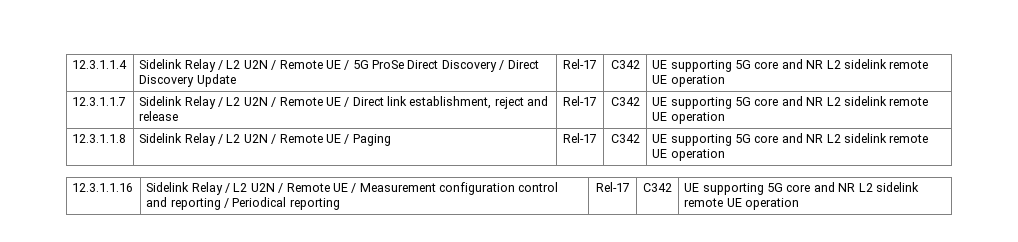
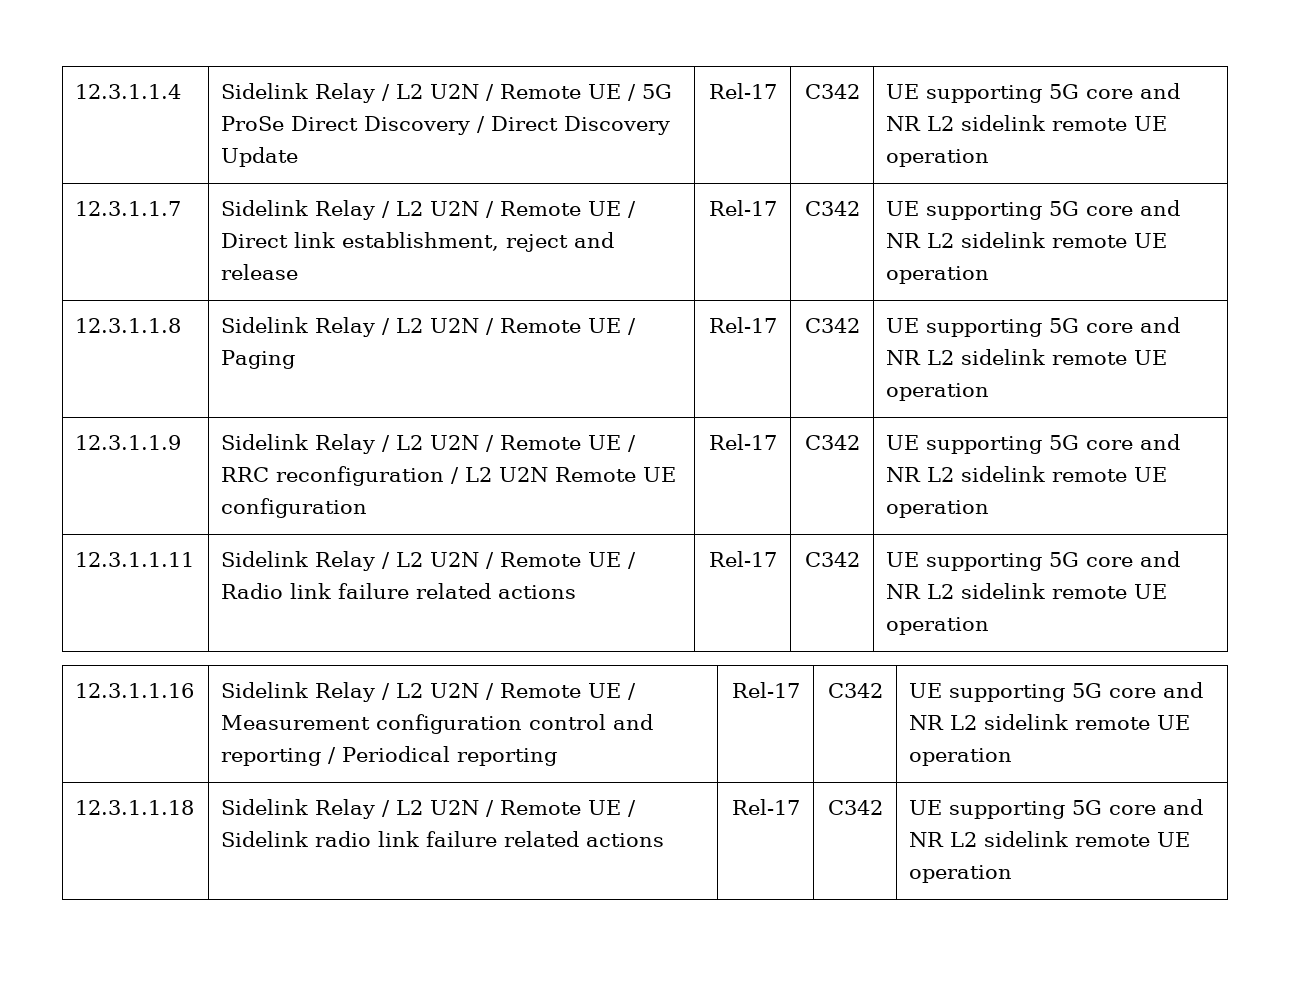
+ 12.3.1.1.9 | Sidelink Relay / L2 U2N / Remote UE / RRC reconfiguration / L2 U2N Remote UE configuration | Rel-17 | C342 | UE supporting 5G core and NR L2 sidelink remote UE operation
+ 12.3.1.1.11 | Sidelink Relay / L2 U2N / Remote UE / Radio link failure related actions | Rel-17 | C342 | UE supporting 5G core and NR L2 sidelink remote UE operation
+ 12.3.1.1.18 | Sidelink Relay / L2 U2N / Remote UE / Sidelink radio link failure related actions | Rel-17 | C342 | UE supporting 5G core and NR L2 sidelink remote UE operation

